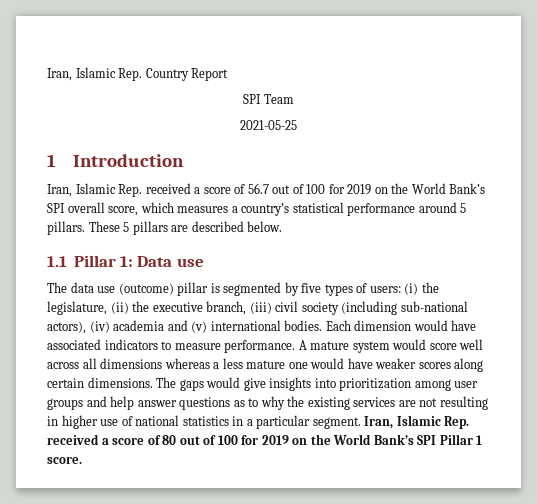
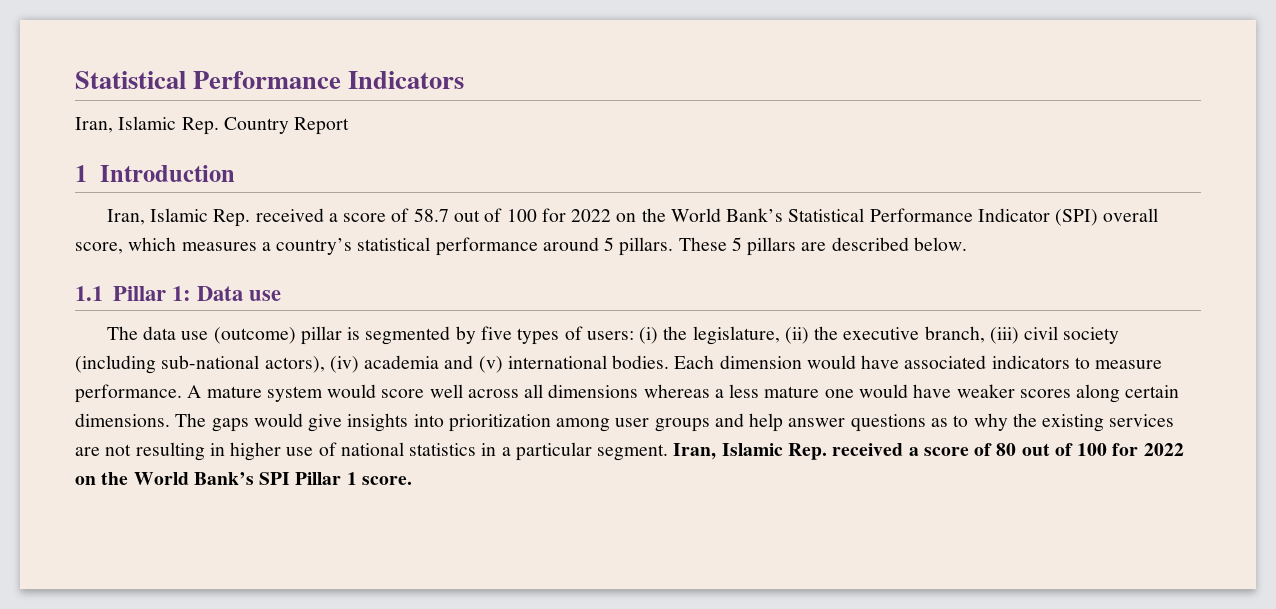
+ Statistical Performance Indicators
- SPI Team
- 2021-05-25
- Iran, Islamic Rep. received a score of 56.7 out of 100 for 2019 on the World Bank’s SPI overall score, which measures a country’s statistical performance around 5 pillars.
+ Iran, Islamic Rep. received a score of 58.7 out of 100 for 2022 on the World Bank’s Statistical Performance Indicator (SPI) overall score, which measures a country’s statistical performance around 5 pillars.
- Iran, Islamic Rep. received a score of 80 out of 100 for 2019 on the World Bank’s SPI Pillar 1 score.
+ Iran, Islamic Rep. received a score of 80 out of 100 for 2022 on the World Bank’s SPI Pillar 1 score.

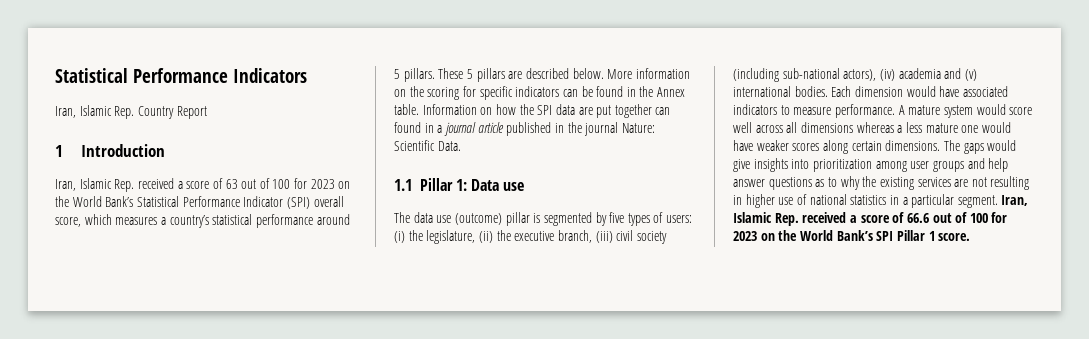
- Iran, Islamic Rep. received a score of 58.7 out of 100 for 2022 on the World Bank’s Statistical Performance Indicator (SPI) overall score, which measures a country’s statistical performance around 5 pillars.
+ Iran, Islamic Rep. received a score of 63 out of 100 for 2023 on the World Bank’s Statistical Performance Indicator (SPI) overall score, which measures a country’s statistical performance around 5 pillars.
+ More information on the scoring for specific indicators can be found in the Annex table. Information on how the SPI data are put together can found in a journal article published in the journal Nature: Scientific Data.
- Iran, Islamic Rep. received a score of 80 out of 100 for 2022 on the World Bank’s SPI Pillar 1 score.
+ Iran, Islamic Rep. received a score of 66.6 out of 100 for 2023 on the World Bank’s SPI Pillar 1 score.

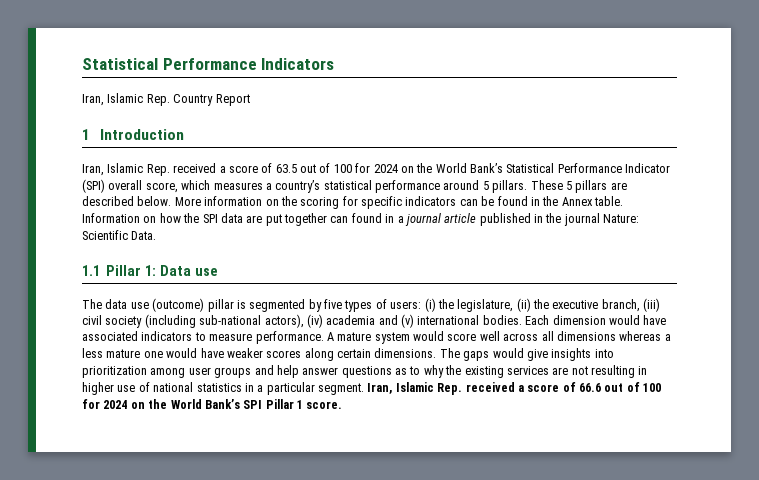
- Iran, Islamic Rep. received a score of 63 out of 100 for 2023 on the World Bank’s Statistical Performance Indicator (SPI) overall score, which measures a country’s statistical performance around 5 pillars.
+ Iran, Islamic Rep. received a score of 63.5 out of 100 for 2024 on the World Bank’s Statistical Performance Indicator (SPI) overall score, which measures a country’s statistical performance around 5 pillars.
- Iran, Islamic Rep. received a score of 66.6 out of 100 for 2023 on the World Bank’s SPI Pillar 1 score.
+ Iran, Islamic Rep. received a score of 66.6 out of 100 for 2024 on the World Bank’s SPI Pillar 1 score.

